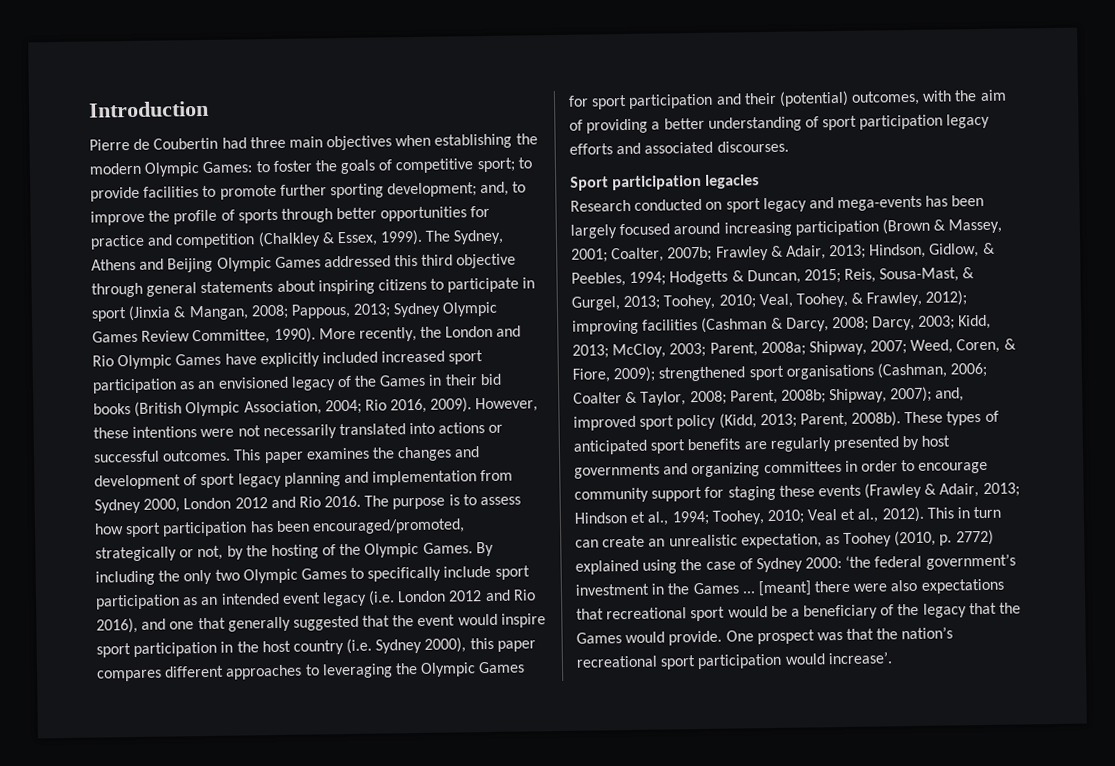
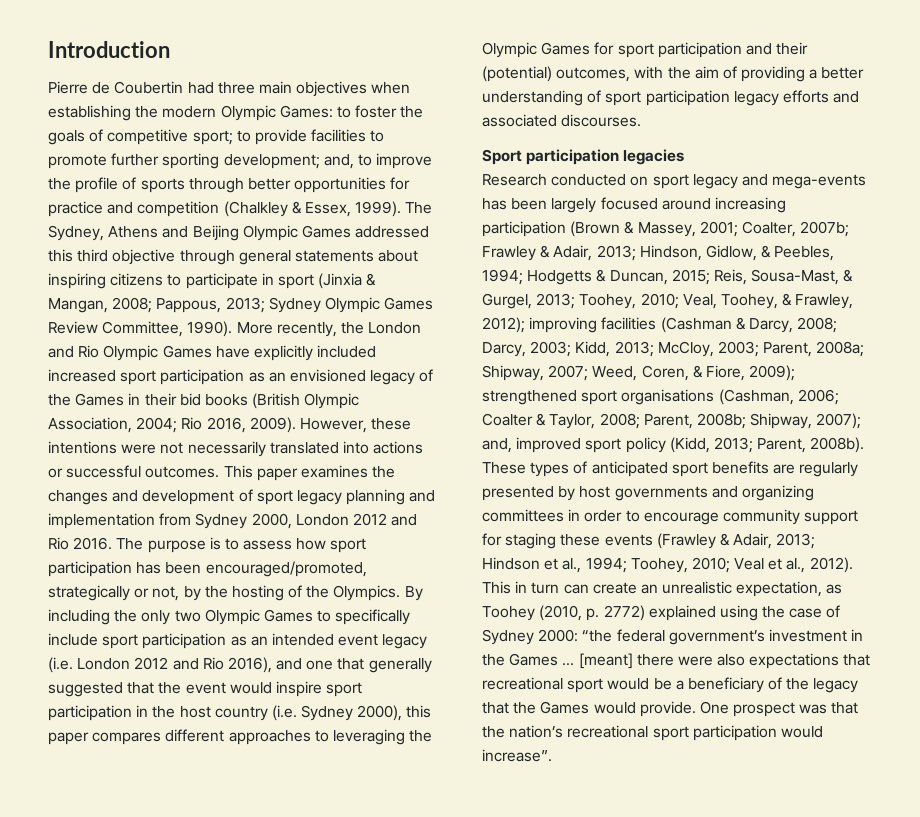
- The purpose is to assess how sport participation has been encouraged/promoted, strategically or not, by the hosting of the Olympic Games.
+ The purpose is to assess how sport participation has been encouraged/promoted, strategically or not, by the hosting of the Olympics.
- This in turn can create an unrealistic expectation, as Toohey (2010, p. 2772) explained using the case of Sydney 2000: ‘the federal government’s investment in the Games ...
+ This in turn can create an unrealistic expectation, as Toohey (2010, p. 2772) explained using the case of Sydney 2000: “the federal government’s investment in the Games ...
- One prospect was that the nation’s recreational sport participation would increase’.
+ One prospect was that the nation’s recreational sport participation would increase”.

